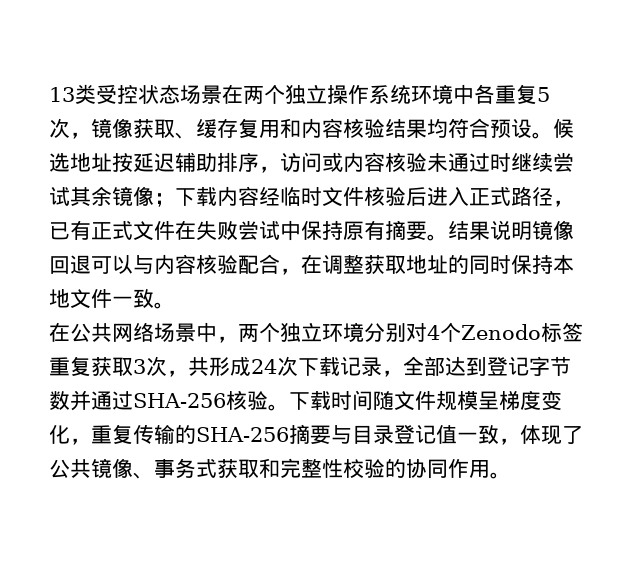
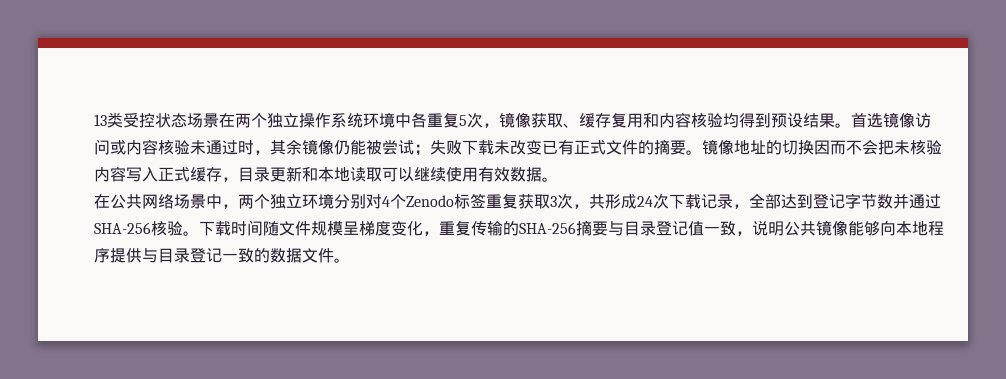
- 13类受控状态场景在两个独立操作系统环境中各重复5次，镜像获取、缓存复用和内容核验结果均符合预设。候选地址按延迟辅助排序，访问或内容核验未通过时继续尝试其余镜像；下载内容经临时文件核验后进入正式路径，已有正式文件在失败尝试中保持原有摘要。结果说明镜像回退可以与内容核验配合，在调整获取地址的同时保持本地文件一致。
+ 13类受控状态场景在两个独立操作系统环境中各重复5次，镜像获取、缓存复用和内容核验均得到预设结果。首选镜像访问或内容核验未通过时，其余镜像仍能被尝试；失败下载未改变已有正式文件的摘要。镜像地址的切换因而不会把未核验内容写入正式缓存，目录更新和本地读取可以继续使用有效数据。
- 下载时间随文件规模呈梯度变化，重复传输的SHA-256摘要与目录登记值一致，体现了公共镜像、事务式获取和完整性校验的协同作用。
+ 下载时间随文件规模呈梯度变化，重复传输的SHA-256摘要与目录登记值一致，说明公共镜像能够向本地程序提供与目录登记一致的数据文件。

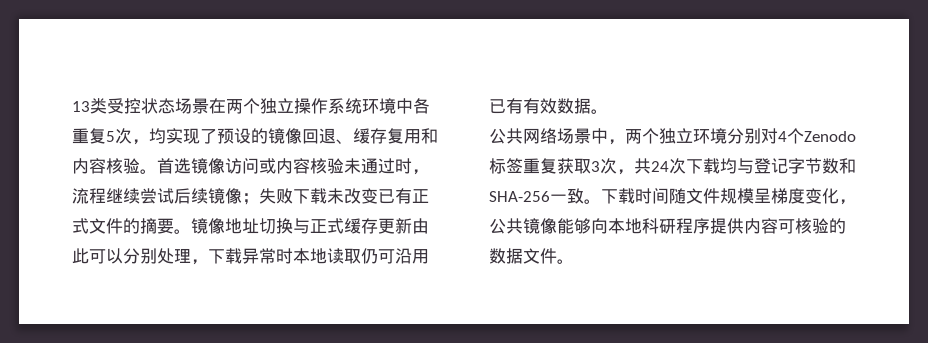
- 13类受控状态场景在两个独立操作系统环境中各重复5次，镜像获取、缓存复用和内容核验均得到预设结果。
+ 13类受控状态场景在两个独立操作系统环境中各重复5次，均实现了预设的镜像回退、缓存复用和内容核验。
- 首选镜像访问或内容核验未通过时，其余镜像仍能被尝试；失败下载未改变已有正式文件的摘要。
+ 首选镜像访问或内容核验未通过时，流程继续尝试后续镜像；失败下载未改变已有正式文件的摘要。
- 镜像地址的切换因而不会把未核验内容写入正式缓存，目录更新和本地读取可以继续使用有效数据。
+ 镜像地址切换与正式缓存更新由此可以分别处理，下载异常时本地读取仍可沿用已有有效数据。
- 在公共网络场景中，两个独立环境分别对4个Zenodo标签重复获取3次，共形成24次下载记录，全部达到登记字节数并通过SHA-256核验。
+ 公共网络场景中，两个独立环境分别对4个Zenodo标签重复获取3次，共24次下载均与登记字节数和SHA-256一致。
- 下载时间随文件规模呈梯度变化，重复传输的SHA-256摘要与目录登记值一致，说明公共镜像能够向本地程序提供与目录登记一致的数据文件。
+ 下载时间随文件规模呈梯度变化，公共镜像能够向本地科研程序提供内容可核验的数据文件。

